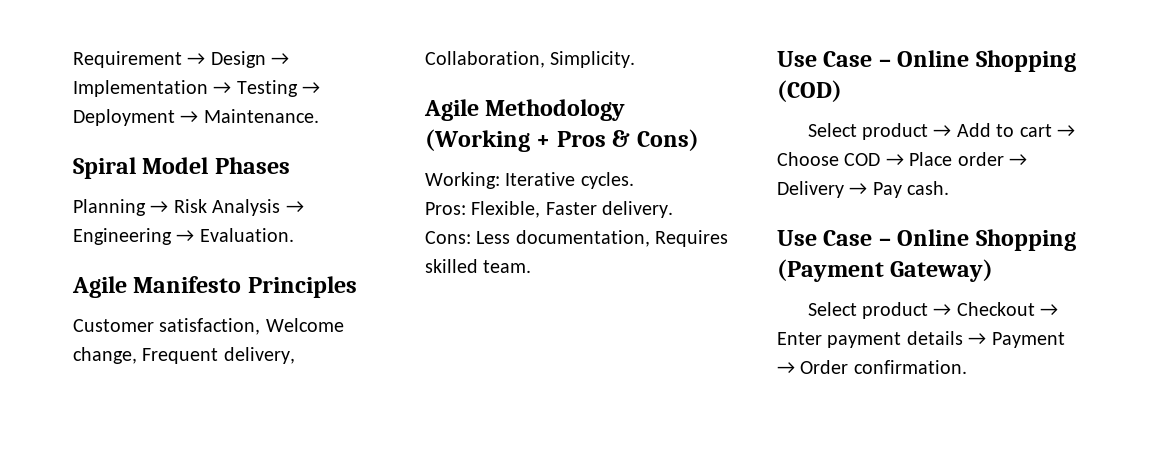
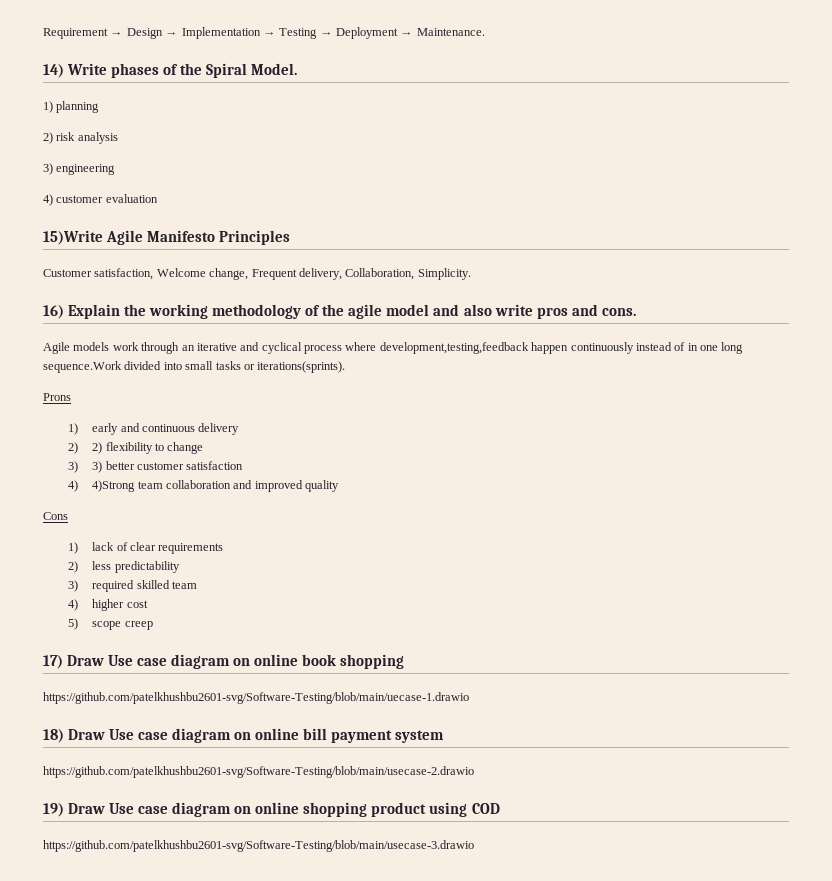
- Spiral Model Phases
- Planning → Risk Analysis → Engineering → Evaluation.
- Agile Manifesto Principles
+ 14) Write phases of the Spiral Model.
+ 1) planning
+ 2) risk analysis
+ 3) engineering
+ 4) customer evaluation
+ 15)Write Agile Manifesto Principles
- Agile Methodology (Working + Pros & Cons)
- Working: Iterative cycles.
- Pros: Flexible, Faster delivery.
- Cons: Less documentation, Requires skilled team.
- Use Case – Online Shopping (COD)
- Select product → Add to cart → Choose COD → Place order → Delivery → Pay cash.
- Use Case – Online Shopping (Payment Gateway)
- Select product → Checkout → Enter payment details → Payment → Order confirmation.
+ 16) Explain the working methodology of the agile model and also write pros and cons.
+ Agile models work through an iterative and cyclical process where development,testing,feedback happen continuously instead of in one long sequence.Work divided into small tasks or iterations(sprints).
+ Prons
+ 1) early and continuous delivery
+ 2) 2) flexibility to change
+ 3) 3) better customer satisfaction
+ 4) 4)Strong team collaboration and improved quality
+ Cons
+ 1) lack of clear requirements
+ 2) less predictability
+ 3) required skilled team
+ 4) higher cost
+ 5) scope creep
+ 17) Draw Use case diagram on online book shopping
+ https://github.com/patelkhushbu2601-svg/Software-Testing/blob/main/uecase-1.drawio
+ 18) Draw Use case diagram on online bill payment system
+ https://github.com/patelkhushbu2601-svg/Software-Testing/blob/main/usecase-2.drawio
+ 19) Draw Use case diagram on online shopping product using COD
+ https://github.com/patelkhushbu2601-svg/Software-Testing/blob/main/usecase-3.drawio

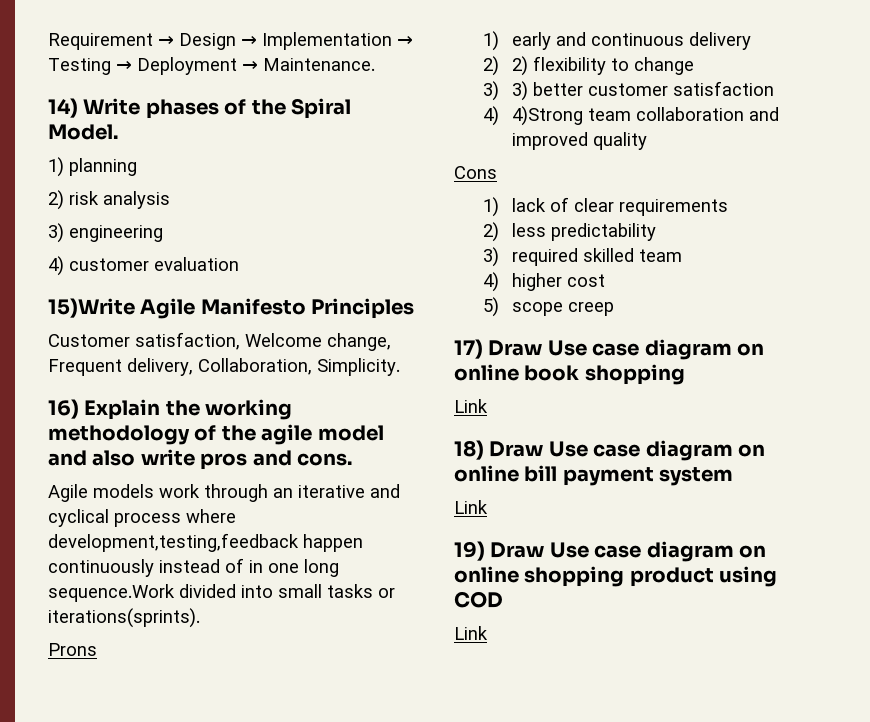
  17) Draw Use case diagram on online book shopping
- https://github.com/patelkhushbu2601-svg/Software-Testing/blob/main/uecase-1.drawio
+ Link
  18) Draw Use case diagram on online bill payment system
- https://github.com/patelkhushbu2601-svg/Software-Testing/blob/main/usecase-2.drawio
+ Link
  19) Draw Use case diagram on online shopping product using COD
- https://github.com/patelkhushbu2601-svg/Software-Testing/blob/main/usecase-3.drawio
+ Link

